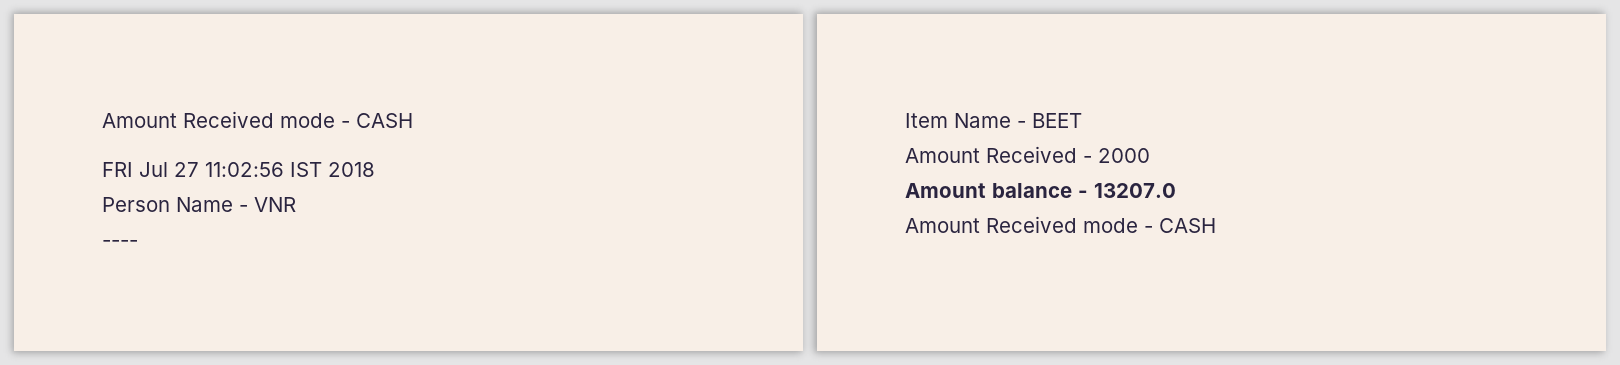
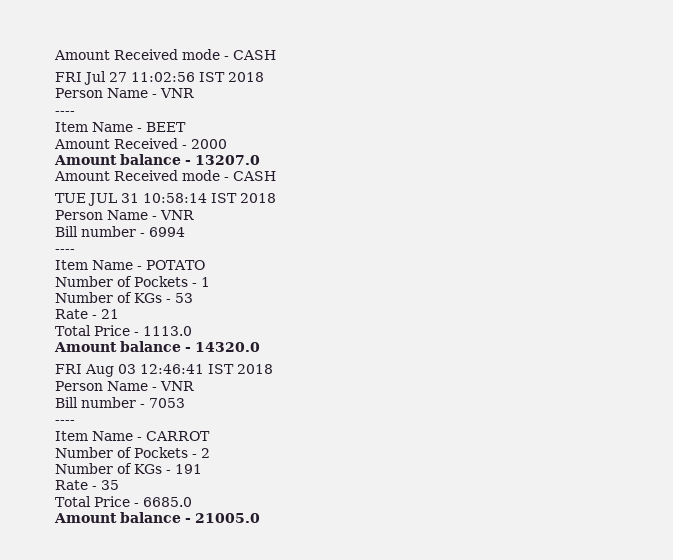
+ TUE JUL 31 10:58:14 IST 2018
+ Person Name - VNR
+ Bill number - 6994
+ ----
+ Item Name - POTATO
+ Number of Pockets - 1
+ Number of KGs - 53
+ Rate - 21
+ Total Price - 1113.0
+ Amount balance - 14320.0
+ FRI Aug 03 12:46:41 IST 2018
+ Person Name - VNR
+ Bill number - 7053
+ ----
+ Item Name - CARROT
+ Number of Pockets - 2
+ Number of KGs - 191
+ Rate - 35
+ Total Price - 6685.0
+ Amount balance - 21005.0

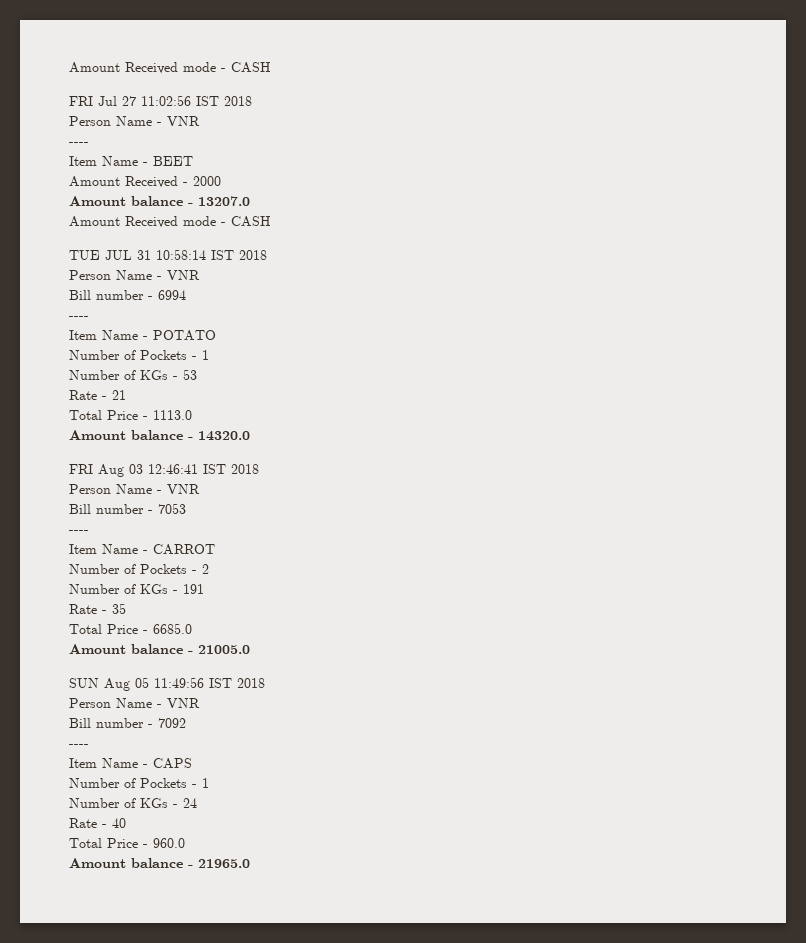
+ SUN Aug 05 11:49:56 IST 2018
+ Person Name - VNR
+ Bill number - 7092
+ ----
+ Item Name - CAPS
+ Number of Pockets - 1
+ Number of KGs - 24
+ Rate - 40
+ Total Price - 960.0
+ Amount balance - 21965.0

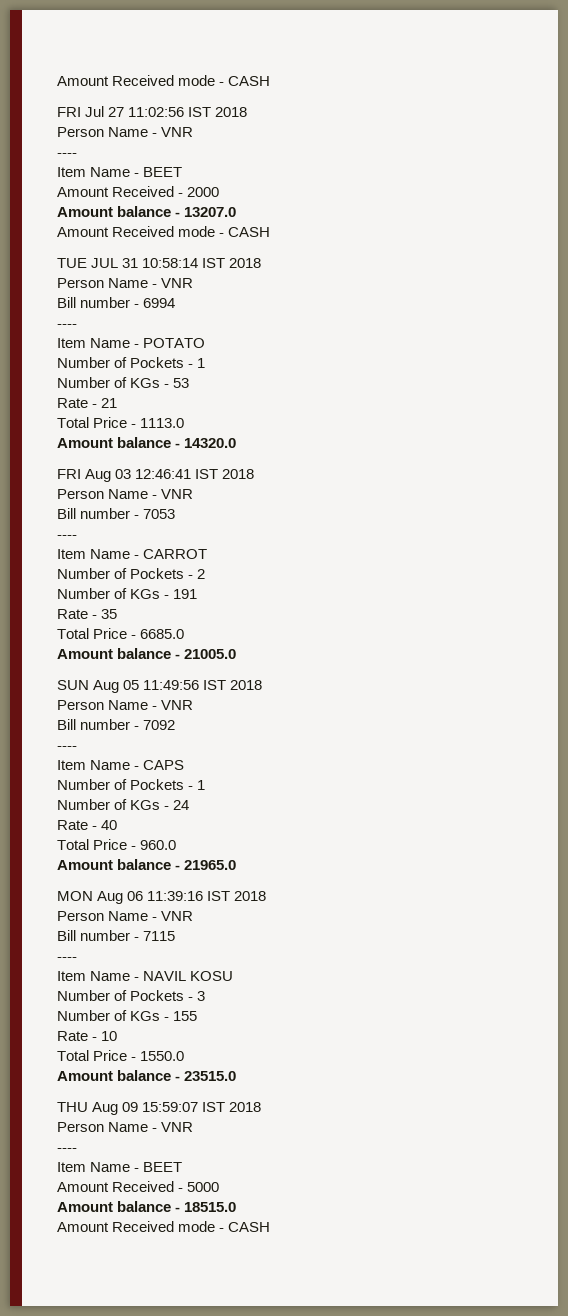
+ MON Aug 06 11:39:16 IST 2018
+ Person Name - VNR
+ Bill number - 7115
+ ----
+ Item Name - NAVIL KOSU
+ Number of Pockets - 3
+ Number of KGs - 155
+ Rate - 10
+ Total Price - 1550.0
+ Amount balance - 23515.0
+ THU Aug 09 15:59:07 IST 2018
+ Person Name - VNR
+ ----
+ Item Name - BEET
+ Amount Received - 5000
+ Amount balance - 18515.0
+ Amount Received mode - CASH

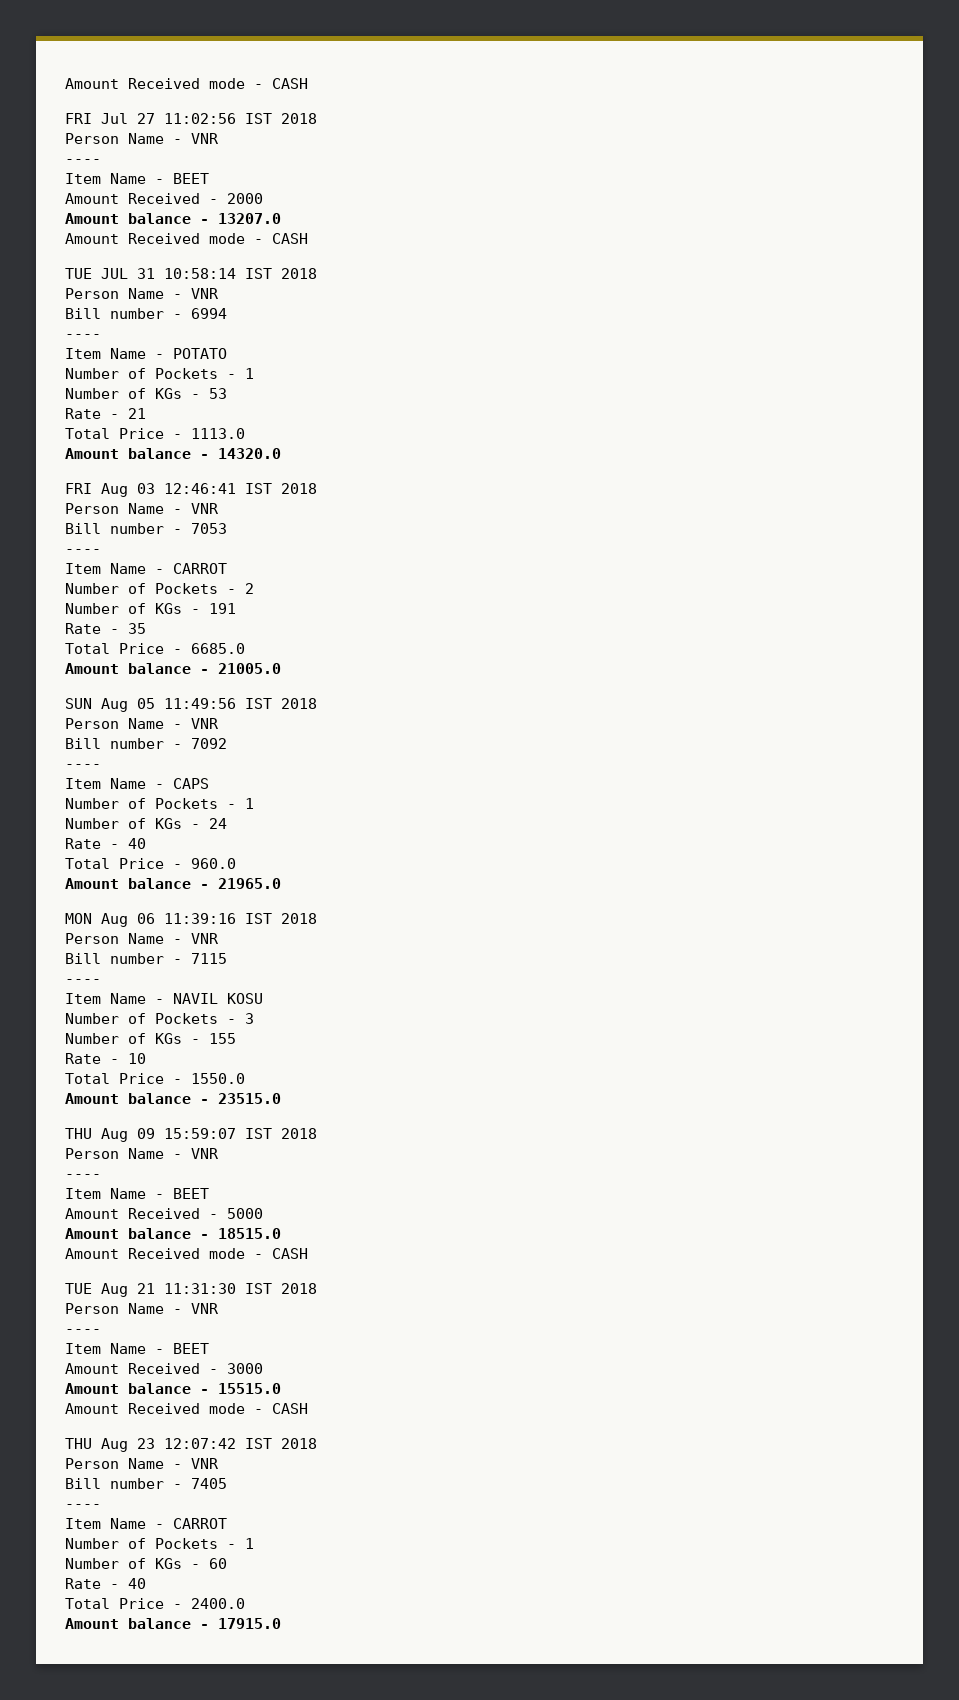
+ TUE Aug 21 11:31:30 IST 2018
+ Person Name - VNR
+ ----
+ Item Name - BEET
+ Amount Received - 3000
+ Amount balance - 15515.0
+ Amount Received mode - CASH
+ THU Aug 23 12:07:42 IST 2018
+ Person Name - VNR
+ Bill number - 7405
+ ----
+ Item Name - CARROT
+ Number of Pockets - 1
+ Number of KGs - 60
+ Rate - 40
+ Total Price - 2400.0
+ Amount balance - 17915.0

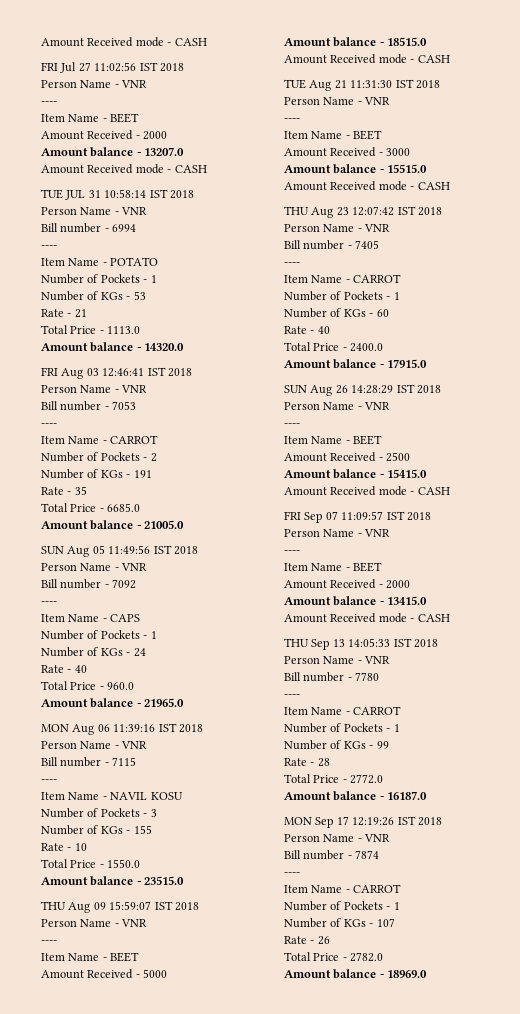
+ SUN Aug 26 14:28:29 IST 2018
+ Person Name - VNR
+ ----
+ Item Name - BEET
+ Amount Received - 2500
+ Amount balance - 15415.0
+ Amount Received mode - CASH
+ FRI Sep 07 11:09:57 IST 2018
+ Person Name - VNR
+ ----
+ Item Name - BEET
+ Amount Received - 2000
+ Amount balance - 13415.0
+ Amount Received mode - CASH
+ THU Sep 13 14:05:33 IST 2018
+ Person Name - VNR
+ Bill number - 7780
+ ----
+ Item Name - CARROT
+ Number of Pockets - 1
+ Number of KGs - 99
+ Rate - 28
+ Total Price - 2772.0
+ Amount balance - 16187.0
+ MON Sep 17 12:19:26 IST 2018
+ Person Name - VNR
+ Bill number - 7874
+ ----
+ Item Name - CARROT
+ Number of Pockets - 1
+ Number of KGs - 107
+ Rate - 26
+ Total Price - 2782.0
+ Amount balance - 18969.0

